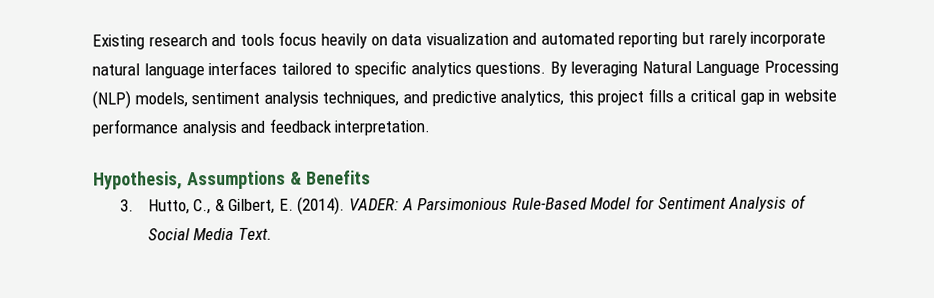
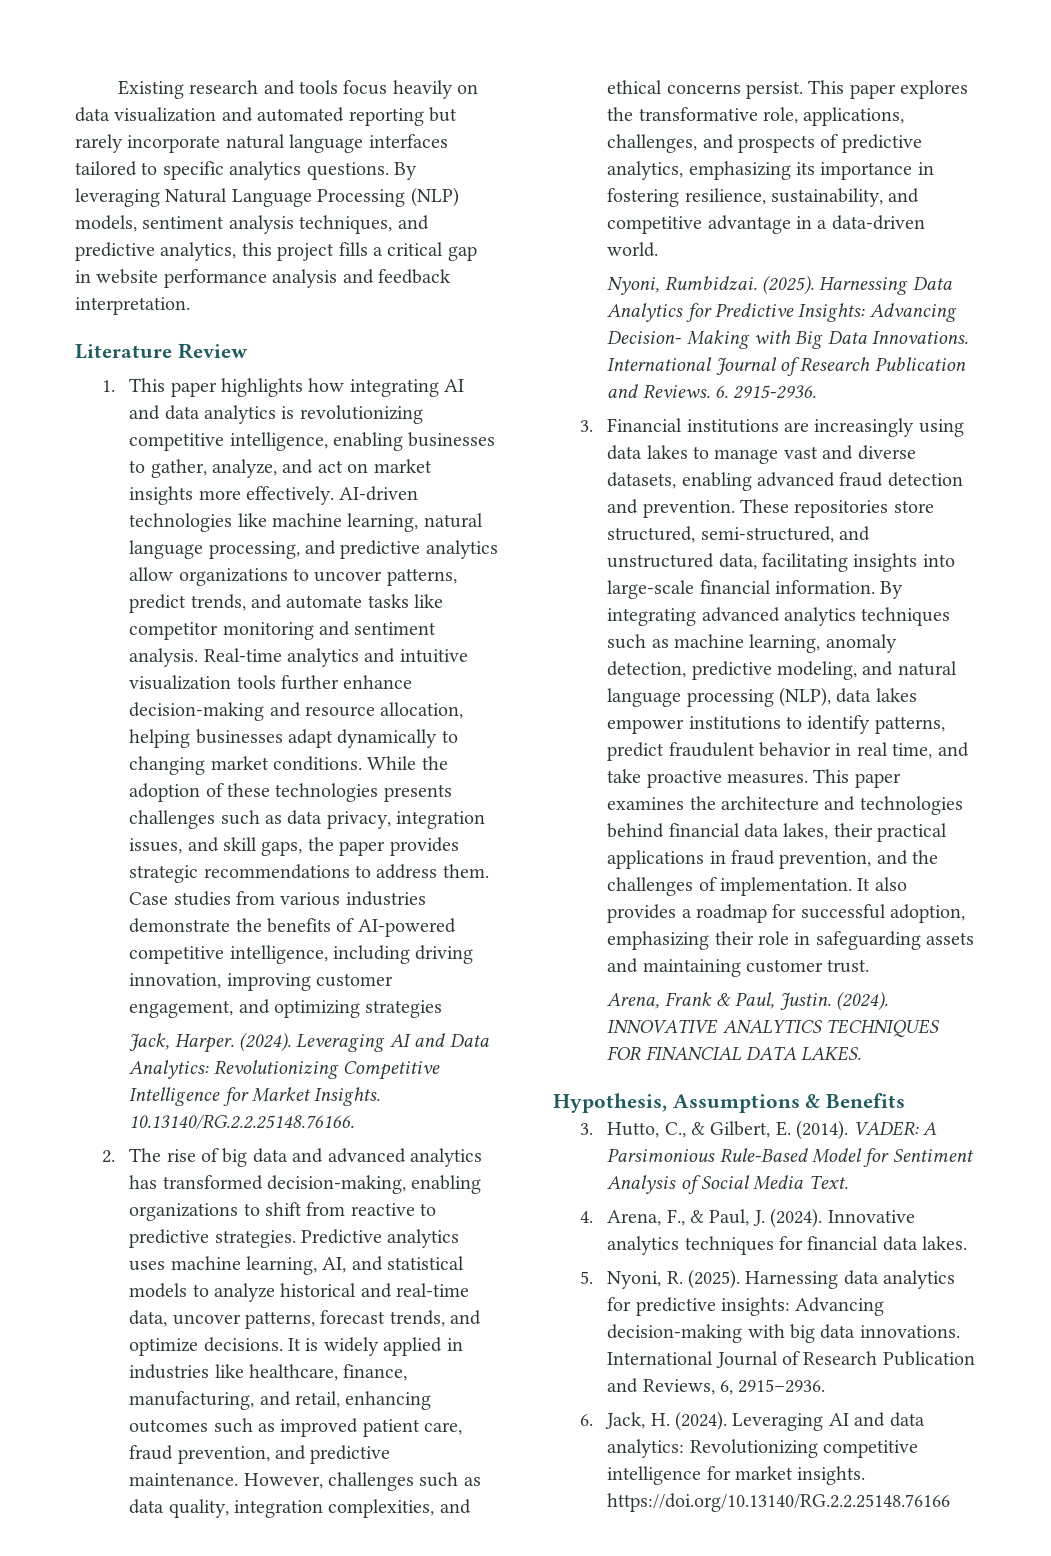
+ Literature Review
+ 1. This paper highlights how integrating AI and data analytics is revolutionizing competitive intelligence, enabling businesses to gather, analyze, and act on market insights more effectively. AI-driven technologies like machine learning, natural language processing, and predictive analytics allow organizations to uncover patterns, predict trends, and automate tasks like competitor monitoring and sentiment analysis. Real-time analytics and intuitive visualization tools further enhance decision-making and resource allocation, helping businesses adapt dynamically to changing market conditions. While the adoption of these technologies presents challenges such as data privacy, integration issues, and skill gaps, the paper provides strategic recommendations to address them. Case studies from various industries demonstrate the benefits of AI-powered competitive intelligence, including driving innovation, improving customer engagement, and optimizing strategies
+ Jack, Harper. (2024). Leveraging AI and Data Analytics: Revolutionizing Competitive Intelligence for Market Insights. 10.13140/RG.2.2.25148.76166.
+ 2. The rise of big data and advanced analytics has transformed decision-making, enabling organizations to shift from reactive to predictive strategies. Predictive analytics uses machine learning, AI, and statistical models to analyze historical and real-time data, uncover patterns, forecast trends, and optimize decisions. It is widely applied in industries like healthcare, finance, manufacturing, and retail, enhancing outcomes such as improved patient care, fraud prevention, and predictive maintenance. However, challenges such as data quality, integration complexities, and ethical concerns persist. This paper explores the transformative role, applications, challenges, and prospects of predictive analytics, emphasizing its importance in fostering resilience, sustainability, and competitive advantage in a data-driven world.
+ Nyoni, Rumbidzai. (2025). Harnessing Data Analytics for Predictive Insights: Advancing Decision- Making with Big Data Innovations. International Journal of Research Publication and Reviews. 6. 2915-2936.
+ 3. Financial institutions are increasingly using data lakes to manage vast and diverse datasets, enabling advanced fraud detection and prevention. These repositories store structured, semi-structured, and unstructured data, facilitating insights into large-scale financial information. By integrating advanced analytics techniques such as machine learning, anomaly detection, predictive modeling, and natural language processing (NLP), data lakes empower institutions to identify patterns, predict fraudulent behavior in real time, and take proactive measures. This paper examines the architecture and technologies behind financial data lakes, their practical applications in fraud prevention, and the challenges of implementation. It also provides a roadmap for successful adoption, emphasizing their role in safeguarding assets and maintaining customer trust.
+ Arena, Frank & Paul, Justin. (2024). INNOVATIVE ANALYTICS TECHNIQUES FOR FINANCIAL DATA LAKES.
+ 4. Arena, F., & Paul, J. (2024). Innovative analytics techniques for financial data lakes.
+ 5. Nyoni, R. (2025). Harnessing data analytics for predictive insights: Advancing decision-making with big data innovations. International Journal of Research Publication and Reviews, 6, 2915–2936.
+ 6. Jack, H. (2024). Leveraging AI and data analytics: Revolutionizing competitive intelligence for market insights. https://doi.org/10.13140/RG.2.2.25148.76166

